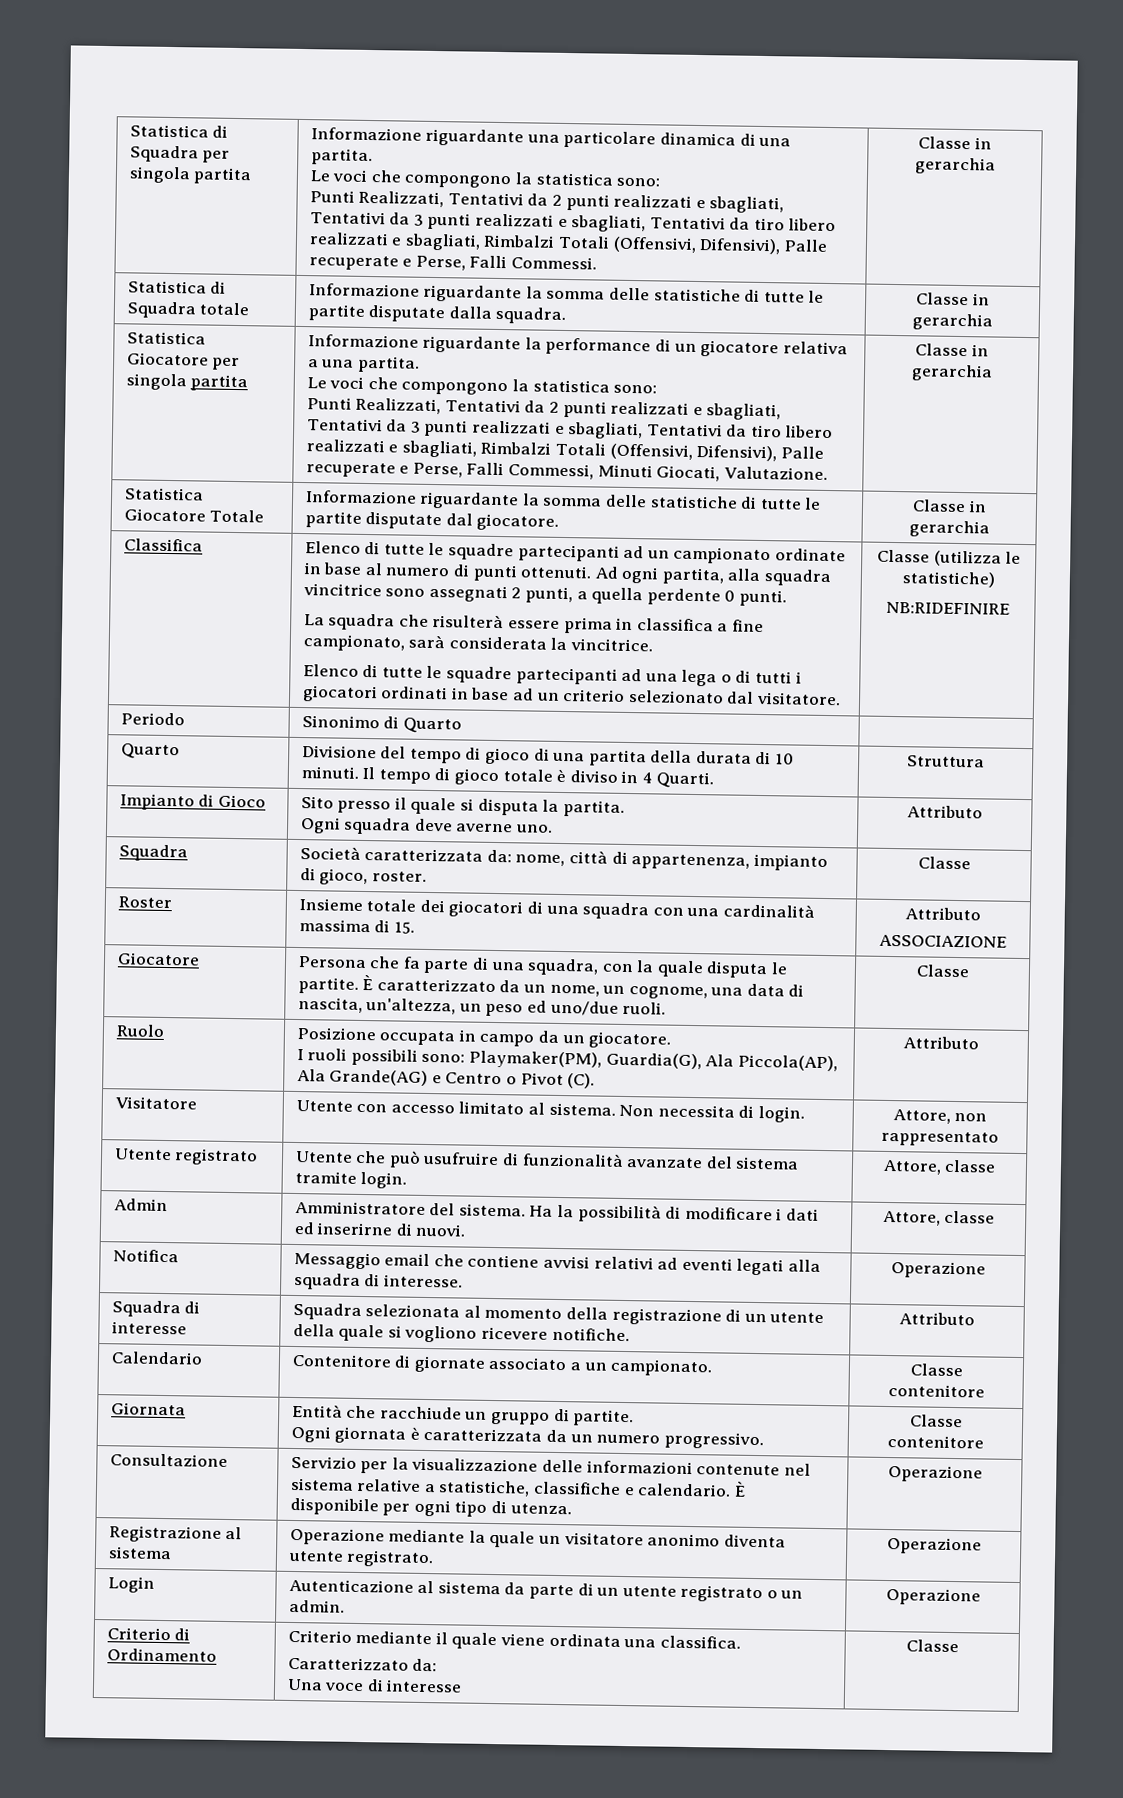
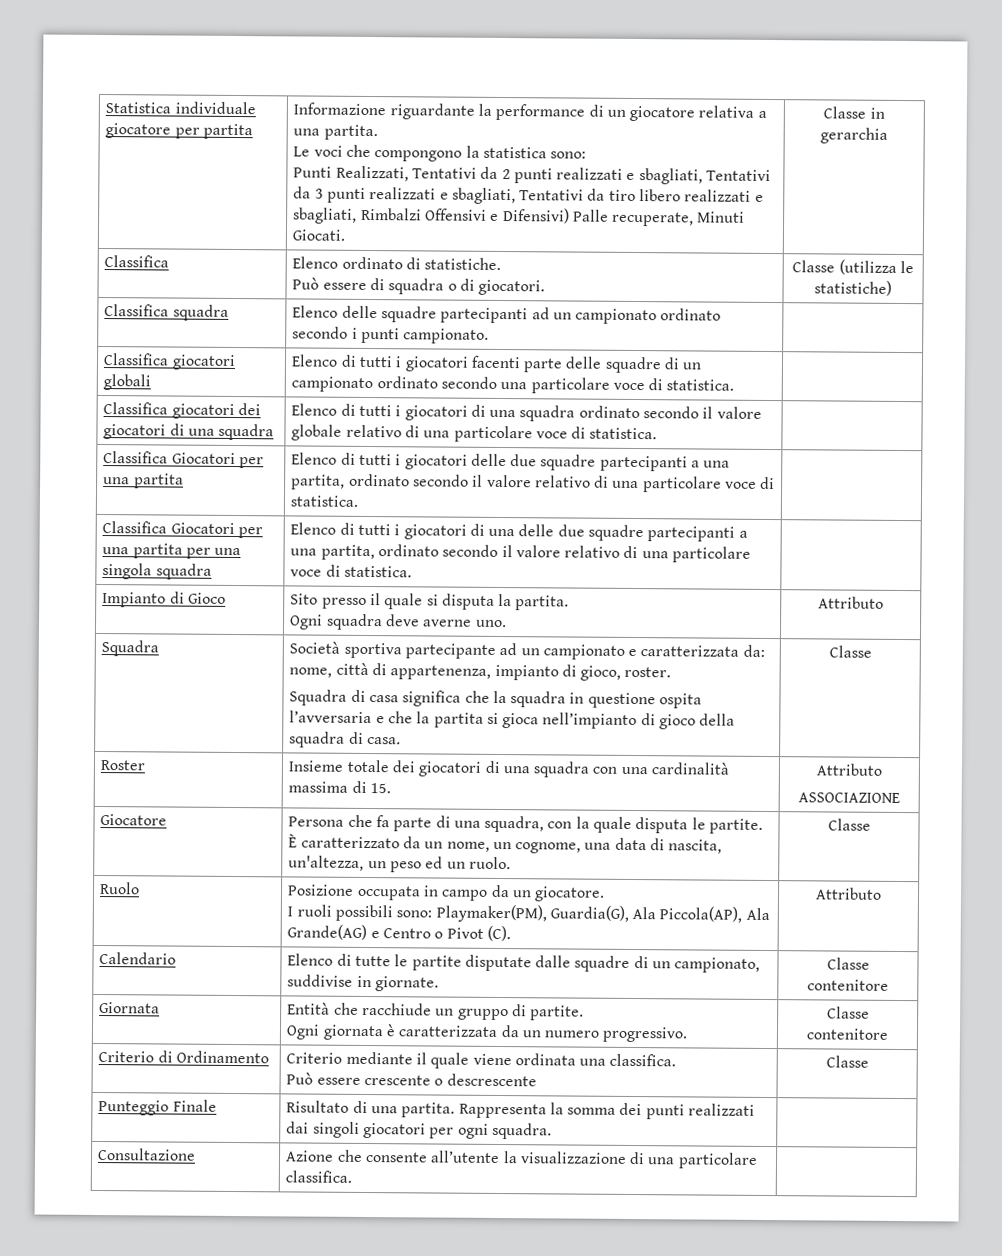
- Statistica di Squadra per singola partita | Informazione riguardante una particolare dinamica di una partita.
- Le voci che compongono la statistica sono:
- Punti Realizzati, Tentativi da 2 punti realizzati e sbagliati, Tentativi da 3 punti realizzati e sbagliati, Tentativi da tiro libero realizzati e sbagliati, Rimbalzi Totali (Offensivi, Difensivi), Palle recuperate e Perse, Falli Commessi. | Classe in gerarchia
- Statistica di Squadra totale | Informazione riguardante la somma delle statistiche di tutte le partite disputate dalla squadra. | Classe in gerarchia
- Statistica Giocatore per singola partita
+ Statistica individuale giocatore per partita
- Punti Realizzati, Tentativi da 2 punti realizzati e sbagliati, Tentativi da 3 punti realizzati e sbagliati, Tentativi da tiro libero realizzati e sbagliati, Rimbalzi Totali (Offensivi, Difensivi), Palle recuperate e Perse, Falli Commessi, Minuti Giocati, Valutazione. | Classe in gerarchia
- Statistica Giocatore Totale | Informazione riguardante la somma delle statistiche di tutte le partite disputate dal giocatore. | Classe in gerarchia
+ Punti Realizzati, Tentativi da 2 punti realizzati e sbagliati, Tentativi da 3 punti realizzati e sbagliati, Tentativi da tiro libero realizzati e sbagliati, Rimbalzi Offensivi e Difensivi) Palle recuperate, Minuti Giocati. | Classe in gerarchia
- Elenco di tutte le squadre partecipanti ad un campionato ordinate in base al numero di punti ottenuti. Ad ogni partita, alla squadra vincitrice sono assegnati 2 punti, a quella perdente 0 punti.
- La squadra che risulterà essere prima in classifica a fine campionato, sarà considerata la vincitrice.
- Elenco di tutte le squadre partecipanti ad una lega o di tutti i giocatori ordinati in base ad un criterio selezionato dal visitatore. | Classe (utilizza le statistiche)
- NB:RIDEFINIRE
- Periodo | Sinonimo di Quarto |
- Quarto | Divisione del tempo di gioco di una partita della durata di 10 minuti. Il tempo di gioco totale è diviso in 4 Quarti. | Struttura
+ Elenco ordinato di statistiche.
+ Può essere di squadra o di giocatori. | Classe (utilizza le statistiche)
+ Classifica squadra | Elenco delle squadre partecipanti ad un campionato ordinato secondo i punti campionato. |
+ Classifica giocatori globali | Elenco di tutti i giocatori facenti parte delle squadre di un campionato ordinato secondo una particolare voce di statistica. |
+ Classifica giocatori dei giocatori di una squadra | Elenco di tutti i giocatori di una squadra ordinato secondo il valore globale relativo di una particolare voce di statistica. |
+ Classifica Giocatori per una partita | Elenco di tutti i giocatori delle due squadre partecipanti a una partita, ordinato secondo il valore relativo di una particolare voce di statistica. |
+ Classifica Giocatori per una partita per una singola squadra | Elenco di tutti i giocatori di una delle due squadre partecipanti a una partita, ordinato secondo il valore relativo di una particolare voce di statistica. |
- Società caratterizzata da: nome, città di appartenenza, impianto di gioco, roster.
+ Società sportiva partecipante ad un campionato e caratterizzata da: nome, città di appartenenza, impianto di gioco, roster.
+ Squadra di casa significa che la squadra in questione ospita l’avversaria e che la partita si gioca nell’impianto di gioco della squadra di casa.
- Giocatore | Persona che fa parte di una squadra, con la quale disputa le partite. È caratterizzato da un nome, un cognome, una data di nascita, un'altezza, un peso ed uno/due ruoli. | Classe
+ Giocatore | Persona che fa parte di una squadra, con la quale disputa le partite. È caratterizzato da un nome, un cognome, una data di nascita, un'altezza, un peso ed un ruolo. | Classe
- Visitatore | Utente con accesso limitato al sistema. Non necessita di login. | Attore, non rappresentato
- Utente registrato | Utente che può usufruire di funzionalità avanzate del sistema tramite login. | Attore, classe
- Admin | Amministratore del sistema. Ha la possibilità di modificare i dati ed inserirne di nuovi. | Attore, classe
- Notifica | Messaggio email che contiene avvisi relativi ad eventi legati alla squadra di interesse. | Operazione
- Squadra di interesse | Squadra selezionata al momento della registrazione di un utente della quale si vogliono ricevere notifiche. | Attributo
- Calendario | Contenitore di giornate associato a un campionato. | Classe contenitore
+ Calendario | Elenco di tutte le partite disputate dalle squadre di un campionato, suddivise in giornate. | Classe contenitore
- Consultazione | Servizio per la visualizzazione delle informazioni contenute nel sistema relative a statistiche, classifiche e calendario. È disponibile per ogni tipo di utenza. | Operazione
- Registrazione al sistema | Operazione mediante la quale un visitatore anonimo diventa utente registrato. | Operazione
- Login | Autenticazione al sistema da parte di un utente registrato o un admin. | Operazione
  Criterio di Ordinamento | Criterio mediante il quale viene ordinata una classifica.
- Caratterizzato da:
- Una voce di interesse | Classe
+ Può essere crescente o descrescente | Classe
+ Punteggio Finale | Risultato di una partita. Rappresenta la somma dei punti realizzati dai singoli giocatori per ogni squadra. |
+ Consultazione | Azione che consente all’utente la visualizzazione di una particolare classifica. |

